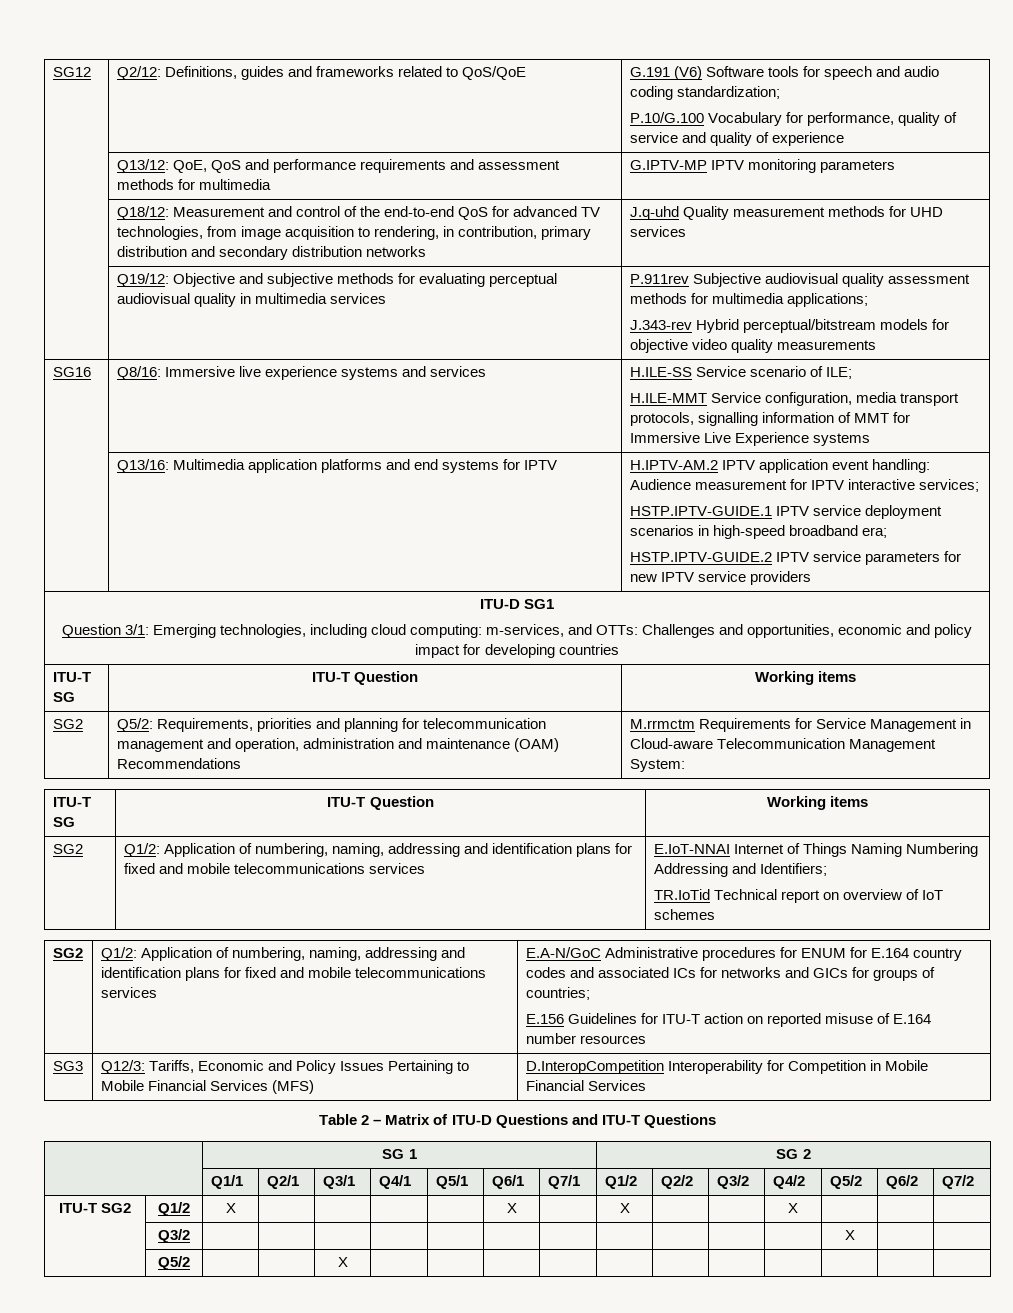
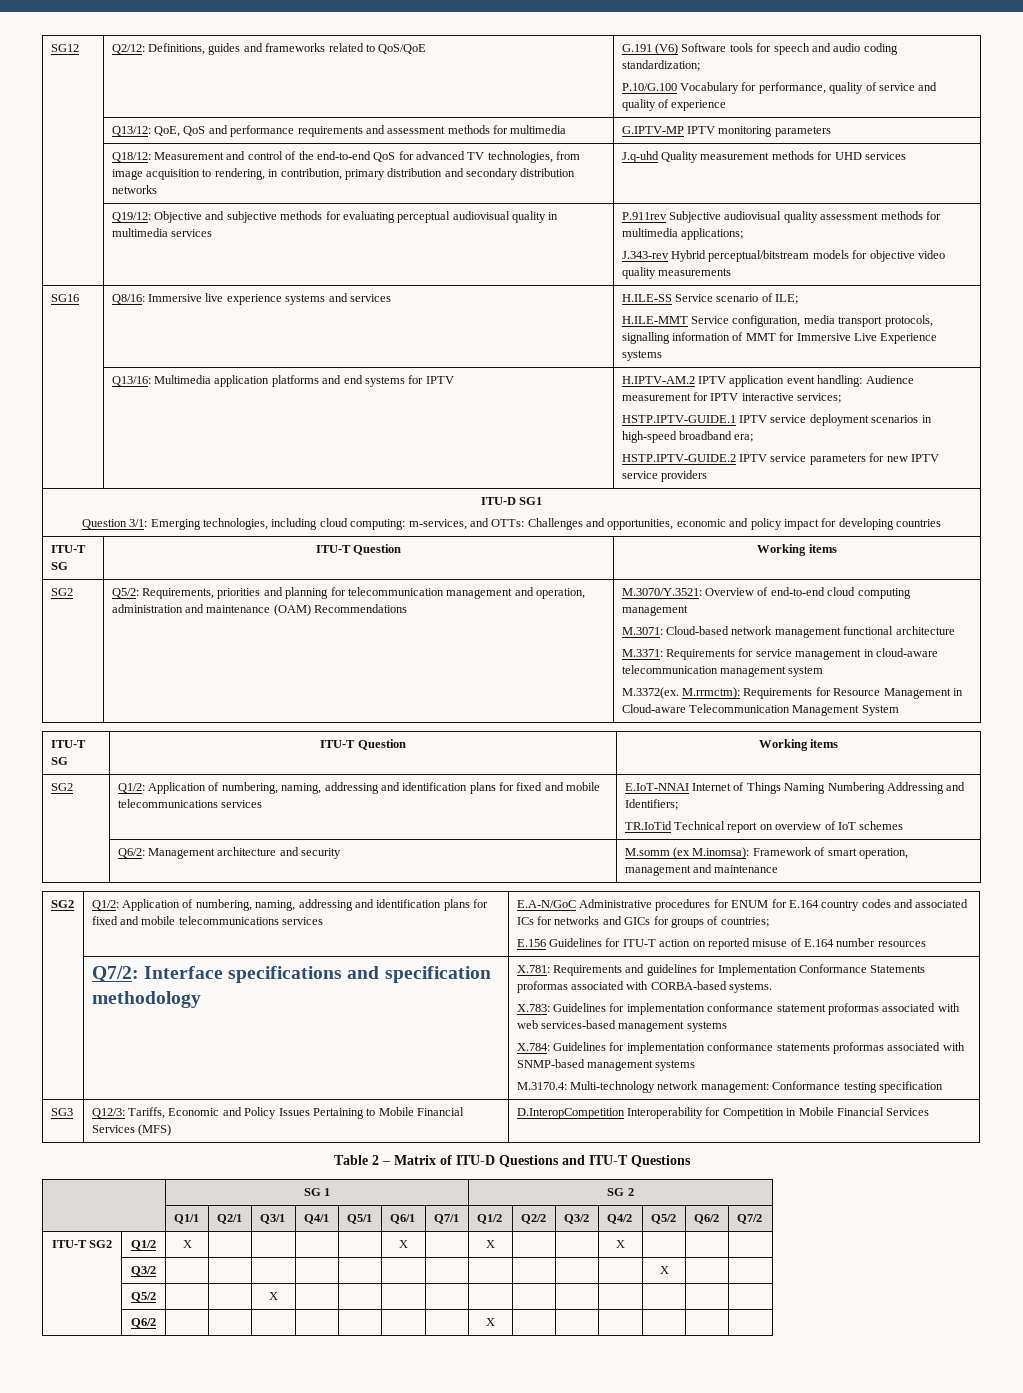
- M.rrmctm Requirements for Service Management in Cloud-aware Telecommunication Management System:
+ M.3070/Y.3521: Overview of end-to-end cloud computing management
+ M.3071: Cloud-based network management functional architecture
+ M.3371: Requirements for service management in cloud-aware telecommunication management system
+ M.3372(ex. M.rrmctm): Requirements for Resource Management in Cloud-aware Telecommunication Management System
+ | Q6/2: Management architecture and security | M.somm (ex M.inomsa): Framework of smart operation, management and maintenance
+ Q7/2: Interface specifications and specification methodology | X.781: Requirements and guidelines for Implementation Conformance Statements proformas associated with CORBA-based systems.
+ X.783: Guidelines for implementation conformance statement proformas associated with web services-based management systems
+ X.784: Guidelines for implementation conformance statements proformas associated with SNMP-based management systems
+ M.3170.4: Multi-technology network management: Conformance testing specification
+ | Q6/2 | | | | | | | | X | | | | | |

